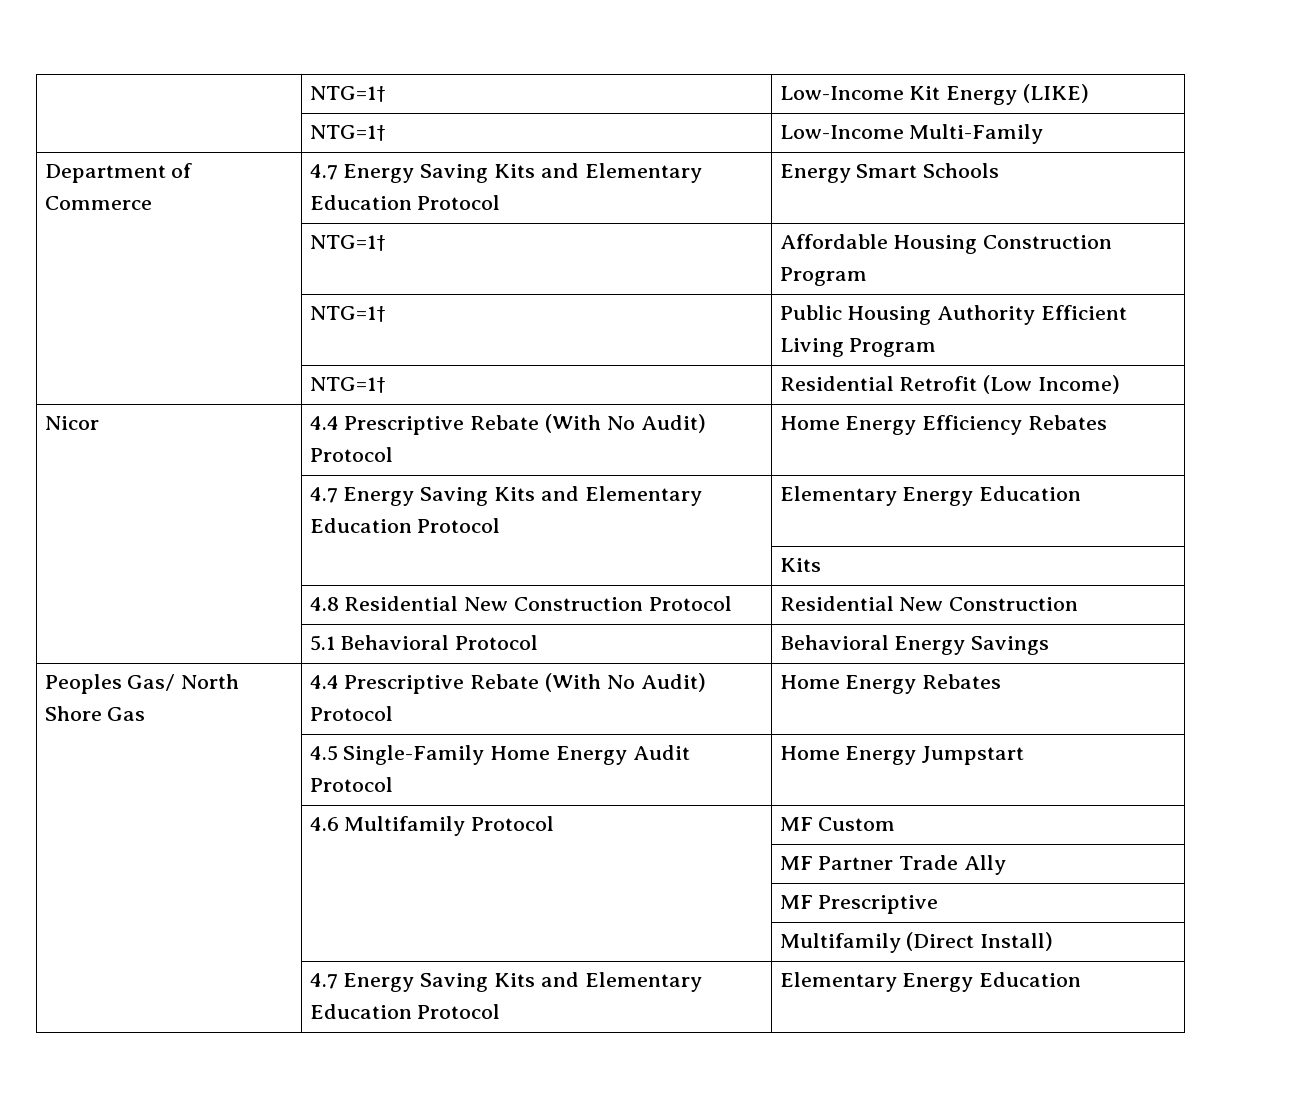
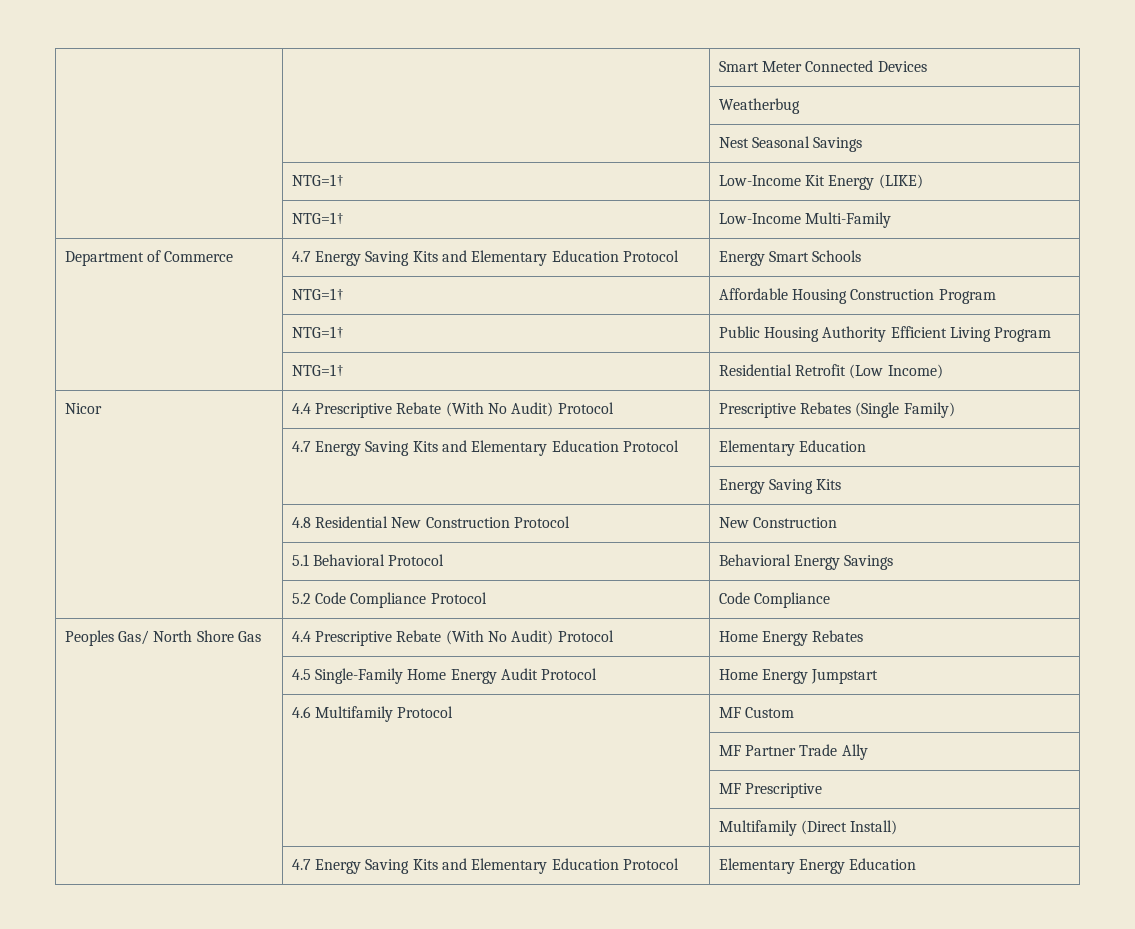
+ | | Smart Meter Connected Devices
+ | | Weatherbug
+ | | Nest Seasonal Savings
- Nicor | 4.4 Prescriptive Rebate (With No Audit) Protocol | Home Energy Efficiency Rebates
- | 4.7 Energy Saving Kits and Elementary Education Protocol | Elementary Energy Education
+ Nicor | 4.4 Prescriptive Rebate (With No Audit) Protocol | Prescriptive Rebates (Single Family)
+ | 4.7 Energy Saving Kits and Elementary Education Protocol | Elementary Education
- | | Kits
+ | | Energy Saving Kits
- | 4.8 Residential New Construction Protocol | Residential New Construction
+ | 4.8 Residential New Construction Protocol | New Construction
+ | 5.2 Code Compliance Protocol | Code Compliance

